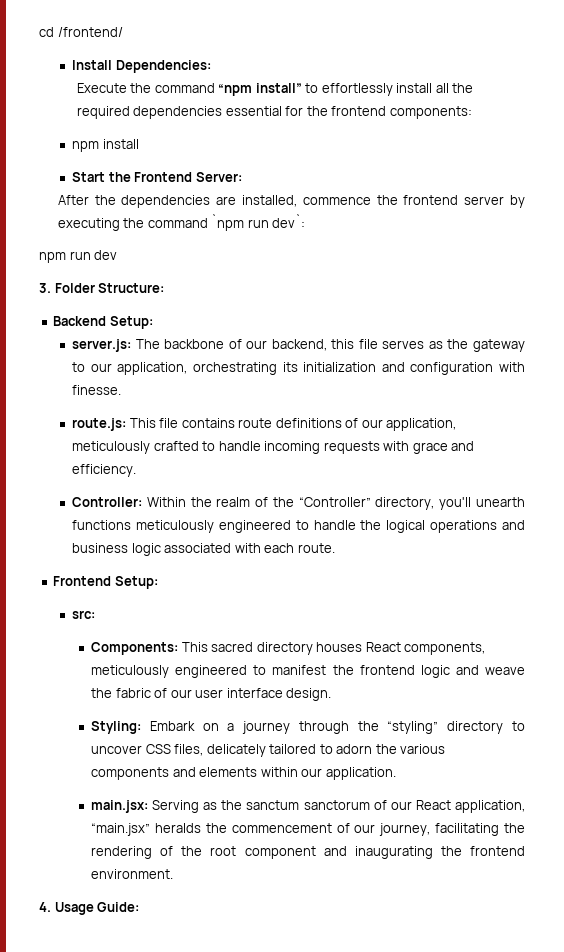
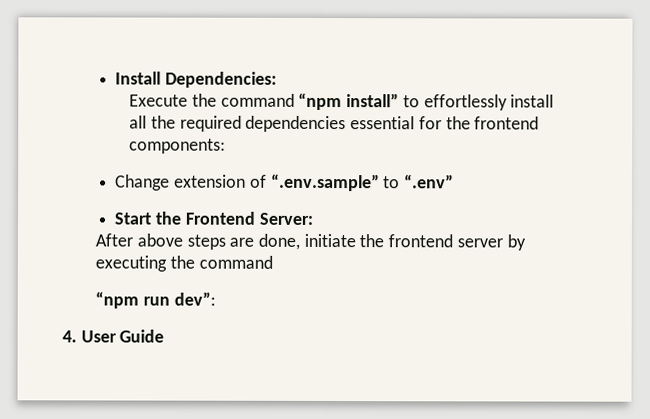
- cd /frontend/
- npm install
+ Change extension of “.env.sample” to “.env”
- After the dependencies are installed, commence the frontend server by executing the command `npm run dev`:
- npm run dev
- 3. Folder Structure:
- Backend Setup:
- server.js: The backbone of our backend, this file serves as the gateway to our application, orchestrating its initialization and configuration with finesse.
- route.js: This file contains route definitions of our application, meticulously crafted to handle incoming requests with grace and efficiency.
- Controller: Within the realm of the “Controller” directory, you'll unearth functions meticulously engineered to handle the logical operations and business logic associated with each route.
- Frontend Setup:
- src:
- Components: This sacred directory houses React components, meticulously engineered to manifest the frontend logic and weave the fabric of our user interface design.
- Styling: Embark on a journey through the “styling” directory to uncover CSS files, delicately tailored to adorn the various components and elements within our application.
- main.jsx: Serving as the sanctum sanctorum of our React application, “main.jsx” heralds the commencement of our journey, facilitating the rendering of the root component and inaugurating the frontend environment.
+ After above steps are done, initiate the frontend server by executing the command
+ “npm run dev”:
- 4. Usage Guide:
+ 4. User Guide

